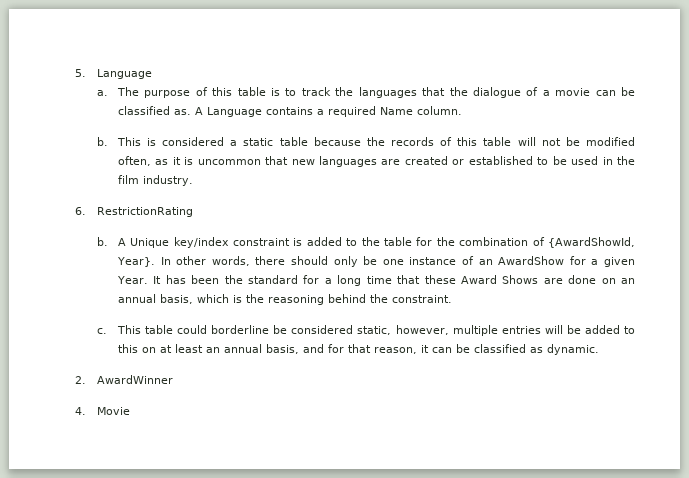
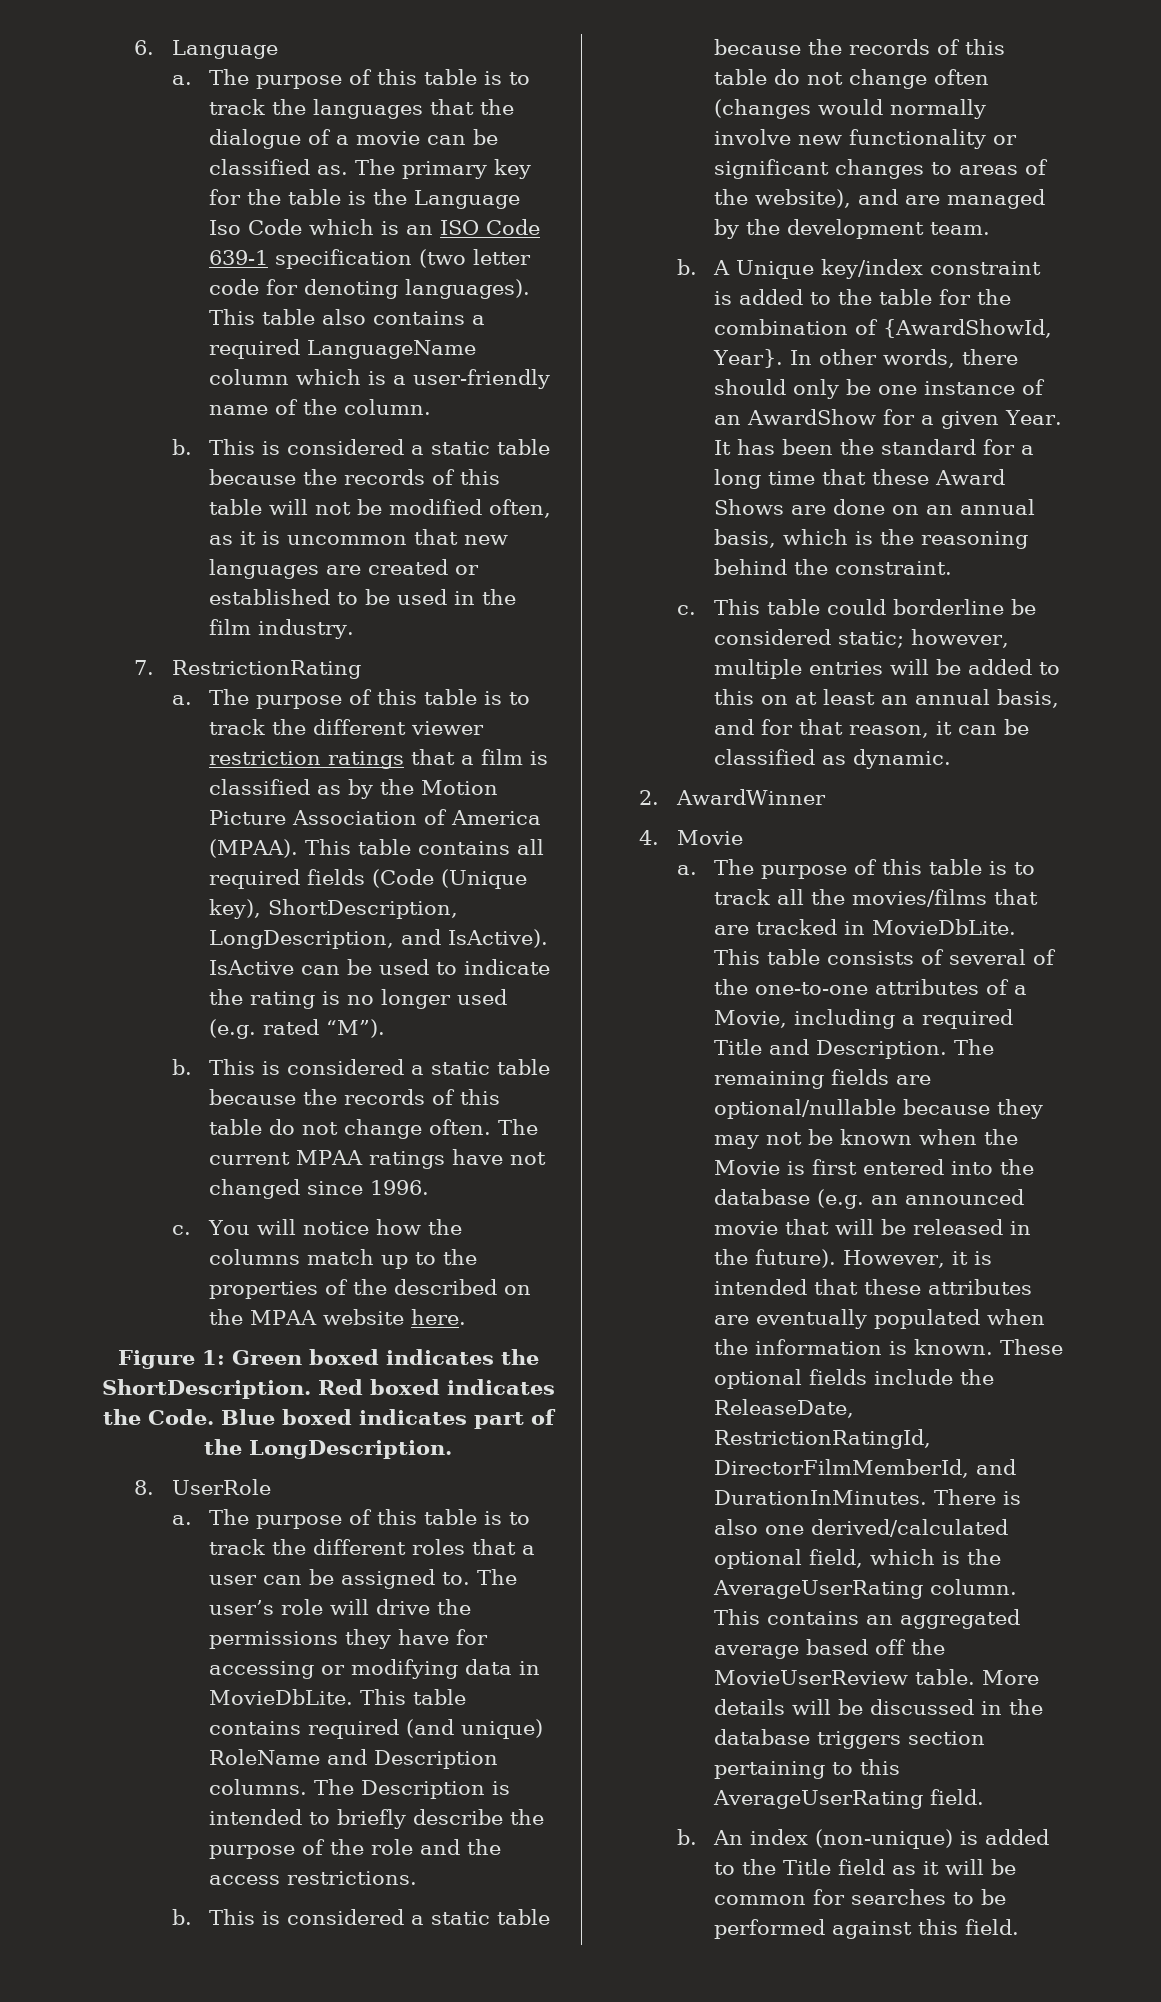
- 5. Language
+ 6. Language
- A Language contains a required Name column.
+ The primary key for the table is the Language Iso Code which is an ISO Code 639-1 specification (two letter code for denoting languages). This table also contains a required LanguageName column which is a user-friendly name of the column.
- 6. RestrictionRating
+ 7. RestrictionRating
+ a. The purpose of this table is to track the different viewer restriction ratings that a film is classified as by the Motion Picture Association of America (MPAA). This table contains all required fields (Code (Unique key), ShortDescription, LongDescription, and IsActive). IsActive can be used to indicate the rating is no longer used (e.g. rated “M”).
+ b. This is considered a static table because the records of this table do not change often. The current MPAA ratings have not changed since 1996.
+ c. You will notice how the columns match up to the properties of the described on the MPAA website here.
+ Figure 1: Green boxed indicates the ShortDescription. Red boxed indicates the Code. Blue boxed indicates part of the LongDescription.
+ 8. UserRole
+ a. The purpose of this table is to track the different roles that a user can be assigned to. The user’s role will drive the permissions they have for accessing or modifying data in MovieDbLite. This table contains required (and unique) RoleName and Description columns. The Description is intended to briefly describe the purpose of the role and the access restrictions.
+ b. This is considered a static table because the records of this table do not change often (changes would normally involve new functionality or significant changes to areas of the website), and are managed by the development team.
- This table could borderline be considered static, however, multiple entries will be added to this on at least an annual basis, and for that reason, it can be classified as dynamic.
+ This table could borderline be considered static; however, multiple entries will be added to this on at least an annual basis, and for that reason, it can be classified as dynamic.
+ a. The purpose of this table is to track all the movies/films that are tracked in MovieDbLite. This table consists of several of the one-to-one attributes of a Movie, including a required Title and Description. The remaining fields are optional/nullable because they may not be known when the Movie is first entered into the database (e.g. an announced movie that will be released in the future). However, it is intended that these attributes are eventually populated when the information is known. These optional fields include the ReleaseDate, RestrictionRatingId, DirectorFilmMemberId, and DurationInMinutes. There is also one derived/calculated optional field, which is the AverageUserRating column. This contains an aggregated average based off the MovieUserReview table. More details will be discussed in the database triggers section pertaining to this AverageUserRating field.
+ b. An index (non-unique) is added to the Title field as it will be common for searches to be performed against this field.

